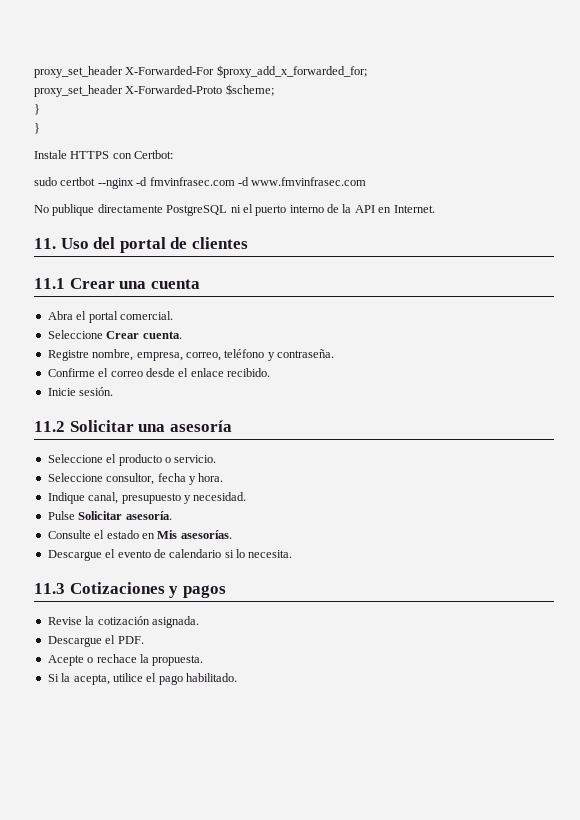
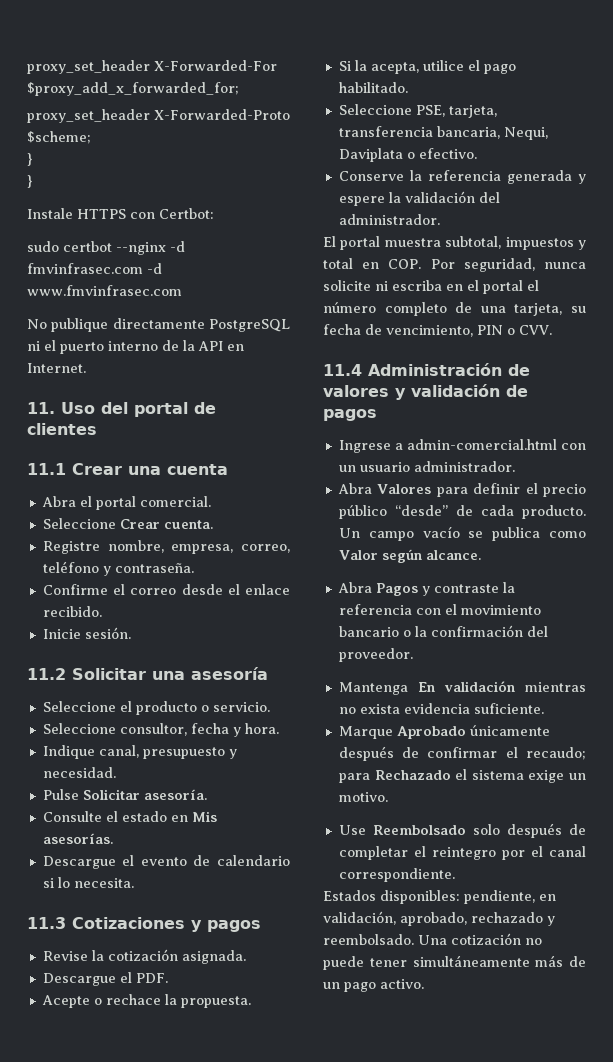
+ Seleccione PSE, tarjeta, transferencia bancaria, Nequi, Daviplata o efectivo.
+ Conserve la referencia generada y espere la validación del administrador.
+ El portal muestra subtotal, impuestos y total en COP. Por seguridad, nunca solicite ni escriba en el portal el número completo de una tarjeta, su fecha de vencimiento, PIN o CVV.
+ 11.4 Administración de valores y validación de pagos
+ Ingrese a admin-comercial.html con un usuario administrador.
+ Abra Valores para definir el precio público “desde” de cada producto. Un campo vacío se publica como Valor según alcance.
+ Abra Pagos y contraste la referencia con el movimiento bancario o la confirmación del proveedor.
+ Mantenga En validación mientras no exista evidencia suficiente.
+ Marque Aprobado únicamente después de confirmar el recaudo; para Rechazado el sistema exige un motivo.
+ Use Reembolsado solo después de completar el reintegro por el canal correspondiente.
+ Estados disponibles: pendiente, en validación, aprobado, rechazado y reembolsado. Una cotización no puede tener simultáneamente más de un pago activo.

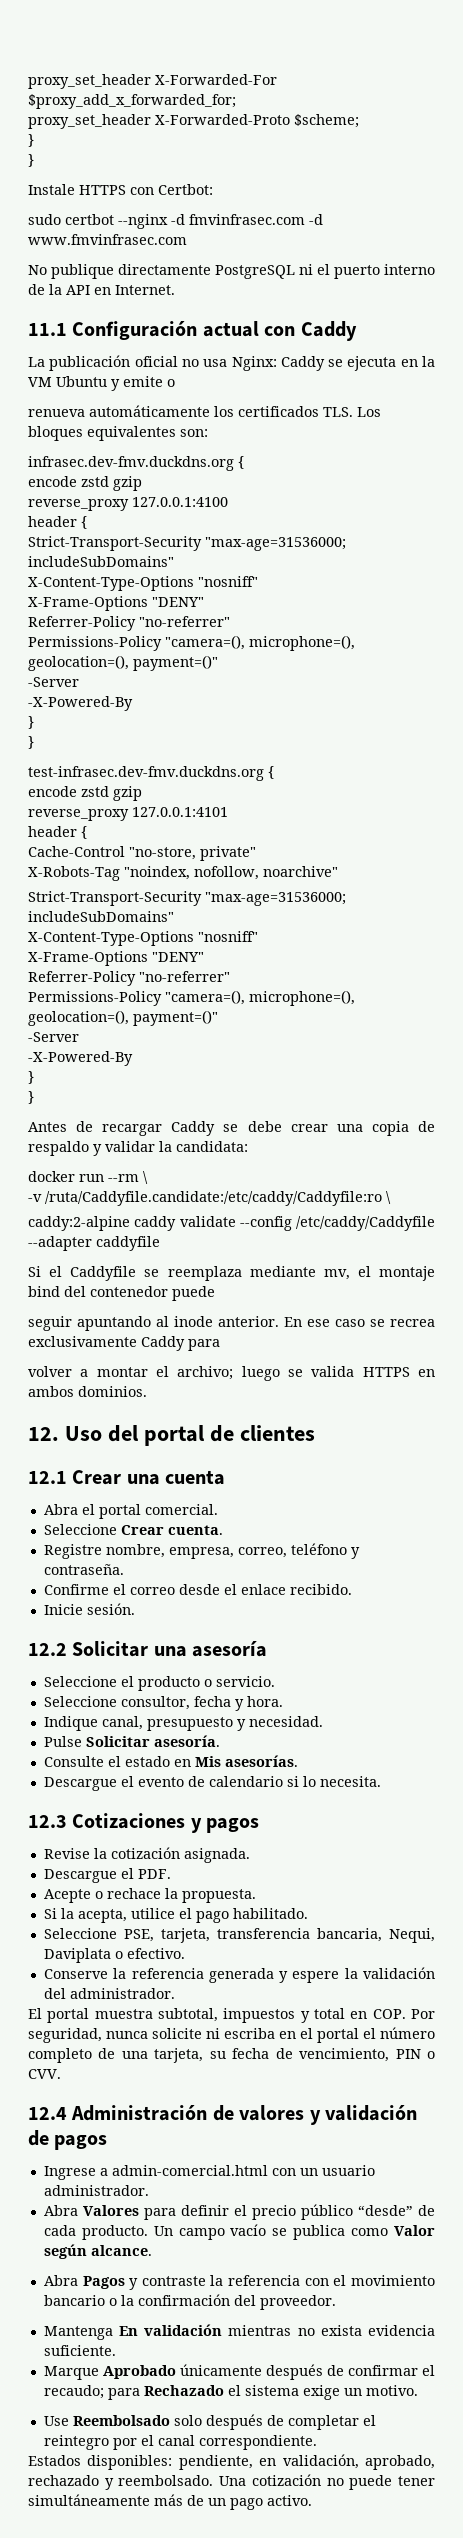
- 11. Uso del portal de clientes
+ 11.1 Configuración actual con Caddy
+ La publicación oficial no usa Nginx: Caddy se ejecuta en la VM Ubuntu y emite o
+ renueva automáticamente los certificados TLS. Los bloques equivalentes son:
+ infrasec.dev-fmv.duckdns.org {
+ encode zstd gzip
+ reverse_proxy 127.0.0.1:4100
+ header {
+ Strict-Transport-Security "max-age=31536000; includeSubDomains"
+ X-Content-Type-Options "nosniff"
+ X-Frame-Options "DENY"
+ Referrer-Policy "no-referrer"
+ Permissions-Policy "camera=(), microphone=(), geolocation=(), payment=()"
+ -Server
+ -X-Powered-By
+ }
+ }
+ test-infrasec.dev-fmv.duckdns.org {
+ encode zstd gzip
+ reverse_proxy 127.0.0.1:4101
+ header {
+ Cache-Control "no-store, private"
+ X-Robots-Tag "noindex, nofollow, noarchive"
+ Strict-Transport-Security "max-age=31536000; includeSubDomains"
+ X-Content-Type-Options "nosniff"
+ X-Frame-Options "DENY"
+ Referrer-Policy "no-referrer"
+ Permissions-Policy "camera=(), microphone=(), geolocation=(), payment=()"
+ -Server
+ -X-Powered-By
+ }
+ }
+ Antes de recargar Caddy se debe crear una copia de respaldo y validar la candidata:
+ docker run --rm \
+ -v /ruta/Caddyfile.candidate:/etc/caddy/Caddyfile:ro \
+ caddy:2-alpine caddy validate --config /etc/caddy/Caddyfile --adapter caddyfile
+ Si el Caddyfile se reemplaza mediante mv, el montaje bind del contenedor puede
+ seguir apuntando al inode anterior. En ese caso se recrea exclusivamente Caddy para
+ volver a montar el archivo; luego se valida HTTPS en ambos dominios.
+ 12. Uso del portal de clientes
- 11.1 Crear una cuenta
+ 12.1 Crear una cuenta
- 11.2 Solicitar una asesoría
+ 12.2 Solicitar una asesoría
- 11.3 Cotizaciones y pagos
+ 12.3 Cotizaciones y pagos
- 11.4 Administración de valores y validación de pagos
+ 12.4 Administración de valores y validación de pagos

